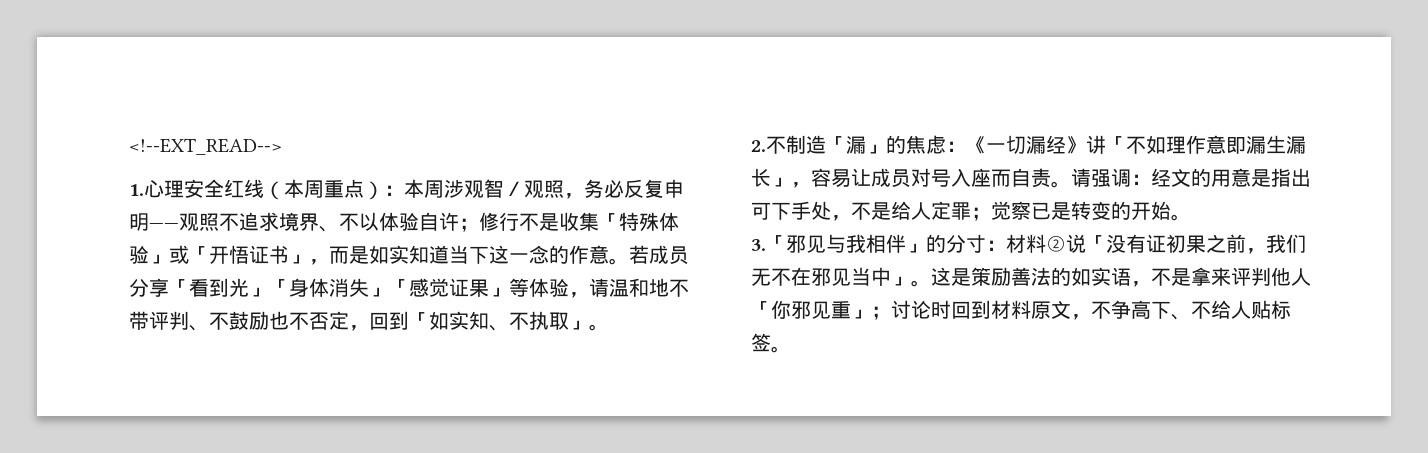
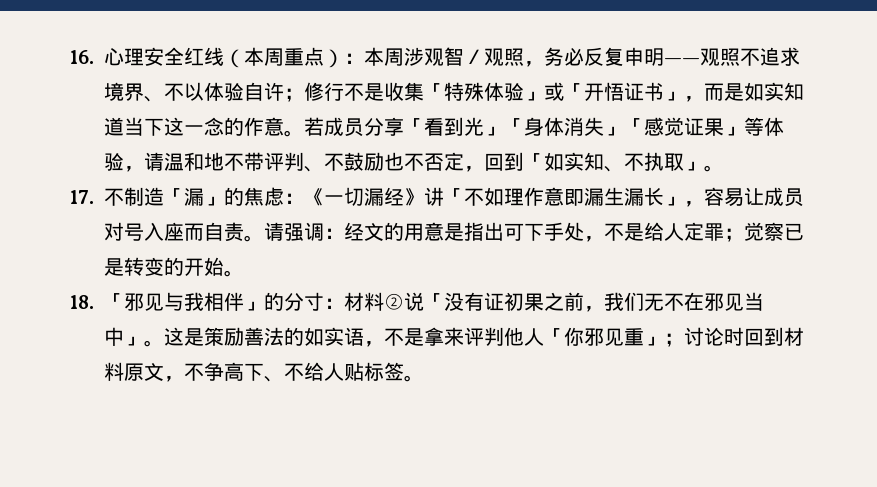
- <!--EXT_READ-->
- 1.心理安全红线（本周重点）：本周涉观智／观照，务必反复申明——观照不追求境界、不以体验自许；修行不是收集「特殊体验」或「开悟证书」，而是如实知道当下这一念的作意。
+ 16.心理安全红线（本周重点）：本周涉观智／观照，务必反复申明——观照不追求境界、不以体验自许；修行不是收集「特殊体验」或「开悟证书」，而是如实知道当下这一念的作意。
- 2.不制造「漏」的焦虑：《一切漏经》讲「不如理作意即漏生漏长」，容易让成员对号入座而自责。
+ 17.不制造「漏」的焦虑：《一切漏经》讲「不如理作意即漏生漏长」，容易让成员对号入座而自责。
- 3.「邪见与我相伴」的分寸：材料②说「没有证初果之前，我们无不在邪见当中」。
+ 18.「邪见与我相伴」的分寸：材料②说「没有证初果之前，我们无不在邪见当中」。

